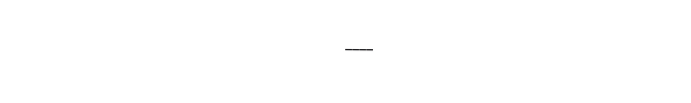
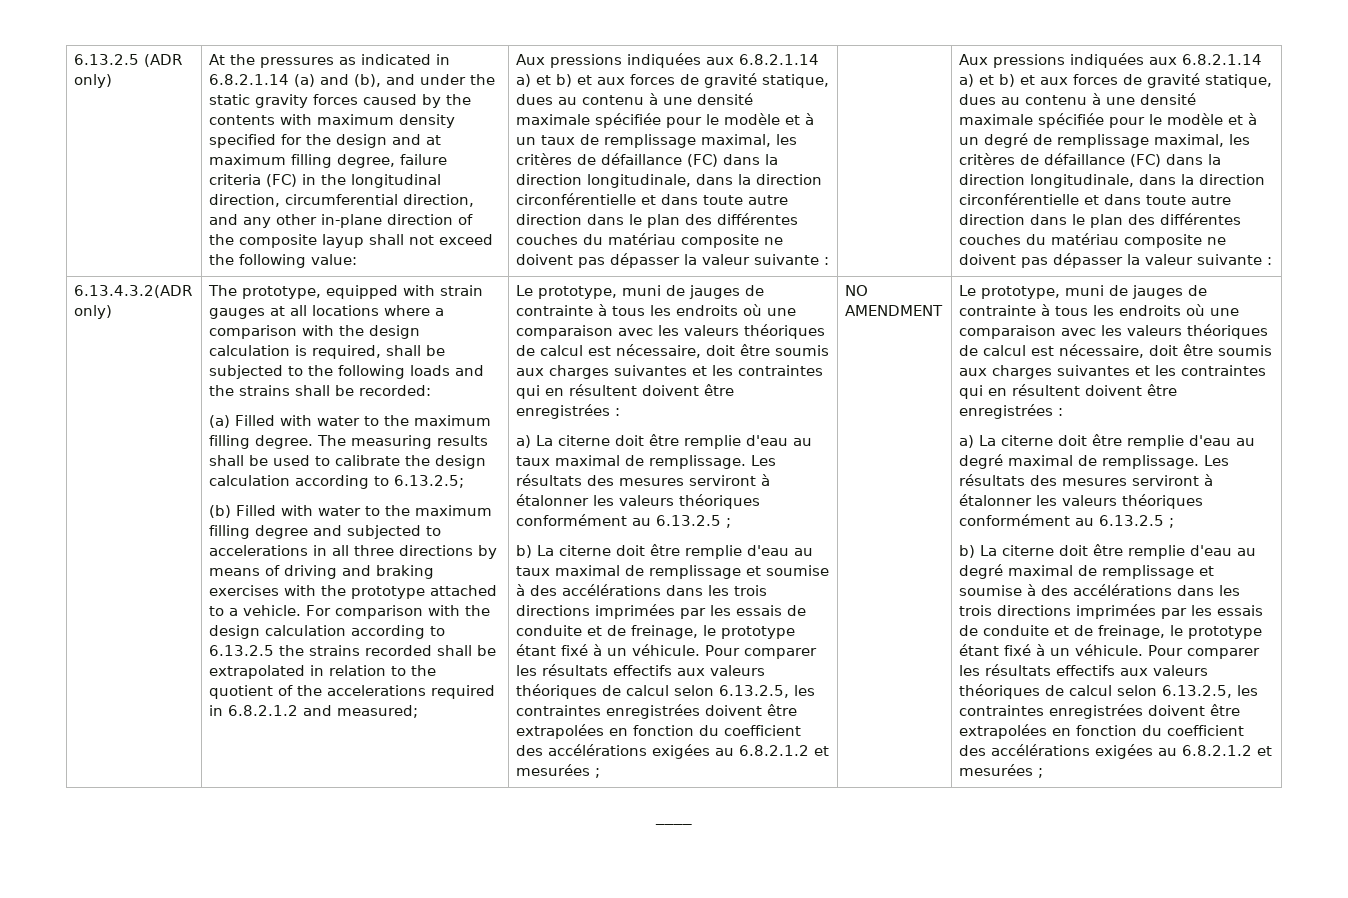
+ 6.13.2.5 (ADR only) | At the pressures as indicated in 6.8.2.1.14 (a) and (b), and under the static gravity forces caused by the contents with maximum density specified for the design and at maximum filling degree, failure criteria (FC) in the longitudinal direction, circumferential direction, and any other in-plane direction of the composite layup shall not exceed the following value: | Aux pressions indiquées aux 6.8.2.1.14 a) et b) et aux forces de gravité statique, dues au contenu à une densité maximale spécifiée pour le modèle et à un taux de remplissage maximal, les critères de défaillance (FC) dans la direction longitudinale, dans la direction circonférentielle et dans toute autre direction dans le plan des différentes couches du matériau composite ne doivent pas dépasser la valeur suivante : | | Aux pressions indiquées aux 6.8.2.1.14 a) et b) et aux forces de gravité statique, dues au contenu à une densité maximale spécifiée pour le modèle et à un degré de remplissage maximal, les critères de défaillance (FC) dans la direction longitudinale, dans la direction circonférentielle et dans toute autre direction dans le plan des différentes couches du matériau composite ne doivent pas dépasser la valeur suivante :
+ 6.13.4.3.2(ADR only) | The prototype, equipped with strain gauges at all locations where a comparison with the design calculation is required, shall be subjected to the following loads and the strains shall be recorded:
+ (a) Filled with water to the maximum filling degree. The measuring results shall be used to calibrate the design calculation according to 6.13.2.5;
+ (b) Filled with water to the maximum filling degree and subjected to accelerations in all three directions by means of driving and braking exercises with the prototype attached to a vehicle. For comparison with the design calculation according to 6.13.2.5 the strains recorded shall be extrapolated in relation to the quotient of the accelerations required in 6.8.2.1.2 and measured; | Le prototype, muni de jauges de contrainte à tous les endroits où une comparaison avec les valeurs théoriques de calcul est nécessaire, doit être soumis aux charges suivantes et les contraintes qui en résultent doivent être enregistrées :
+ a) La citerne doit être remplie d'eau au taux maximal de remplissage. Les résultats des mesures serviront à étalonner les valeurs théoriques conformément au 6.13.2.5 ;
+ b) La citerne doit être remplie d'eau au taux maximal de remplissage et soumise à des accélérations dans les trois directions imprimées par les essais de conduite et de freinage, le prototype étant fixé à un véhicule. Pour comparer les résultats effectifs aux valeurs théoriques de calcul selon 6.13.2.5, les contraintes enregistrées doivent être extrapolées en fonction du coefficient des accélérations exigées au 6.8.2.1.2 et mesurées ; | NO AMENDMENT | Le prototype, muni de jauges de contrainte à tous les endroits où une comparaison avec les valeurs théoriques de calcul est nécessaire, doit être soumis aux charges suivantes et les contraintes qui en résultent doivent être enregistrées :
+ a) La citerne doit être remplie d'eau au degré maximal de remplissage. Les résultats des mesures serviront à étalonner les valeurs théoriques conformément au 6.13.2.5 ;
+ b) La citerne doit être remplie d'eau au degré maximal de remplissage et soumise à des accélérations dans les trois directions imprimées par les essais de conduite et de freinage, le prototype étant fixé à un véhicule. Pour comparer les résultats effectifs aux valeurs théoriques de calcul selon 6.13.2.5, les contraintes enregistrées doivent être extrapolées en fonction du coefficient des accélérations exigées au 6.8.2.1.2 et mesurées ;

